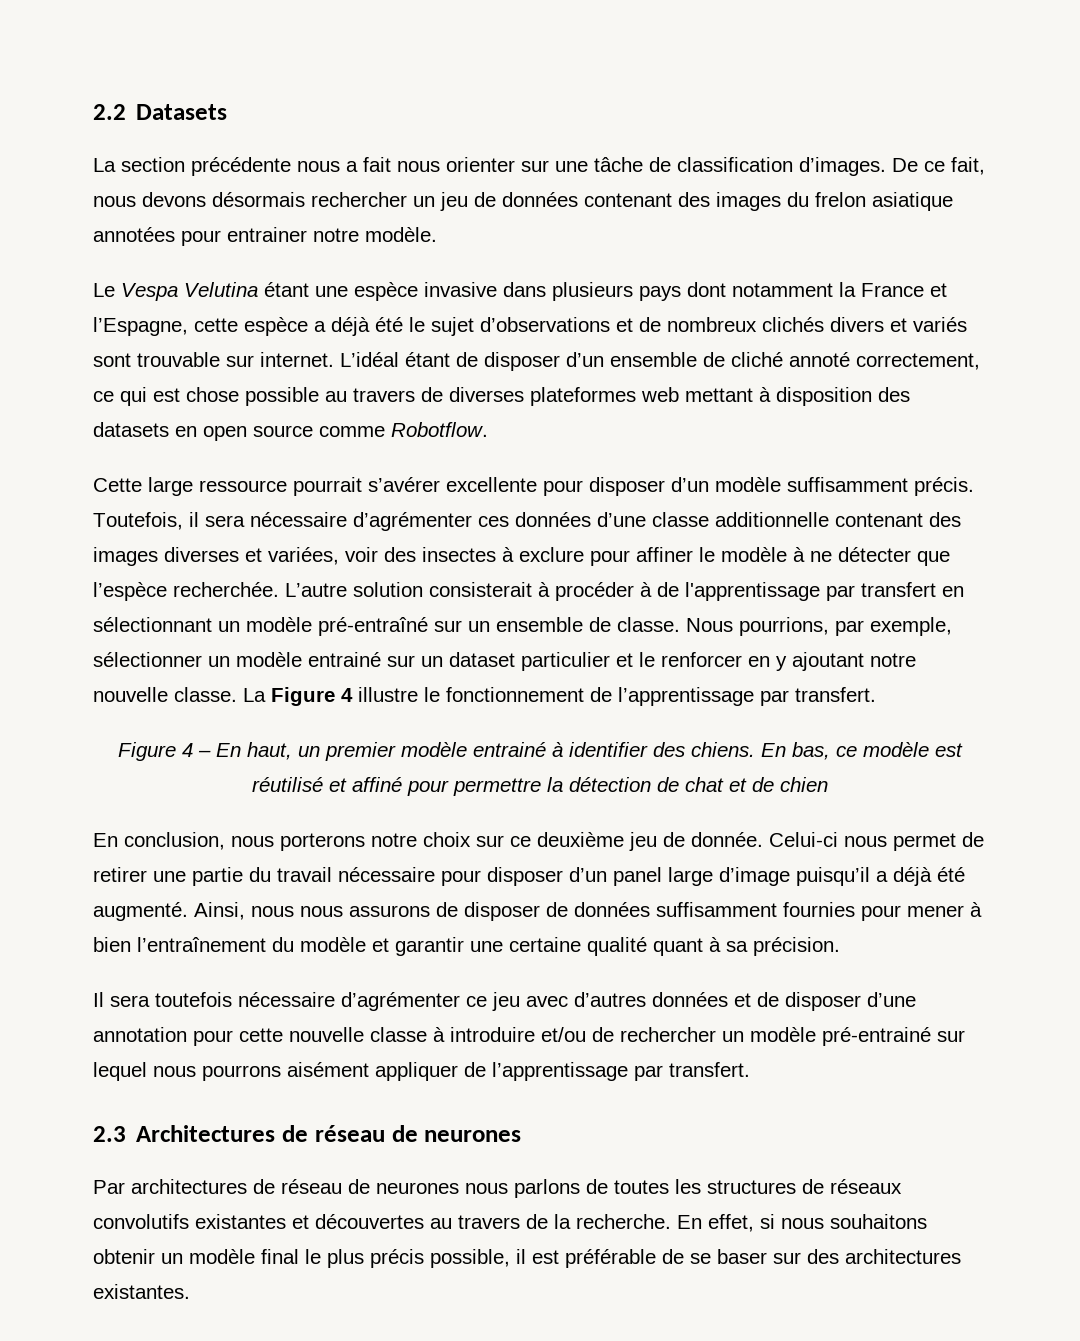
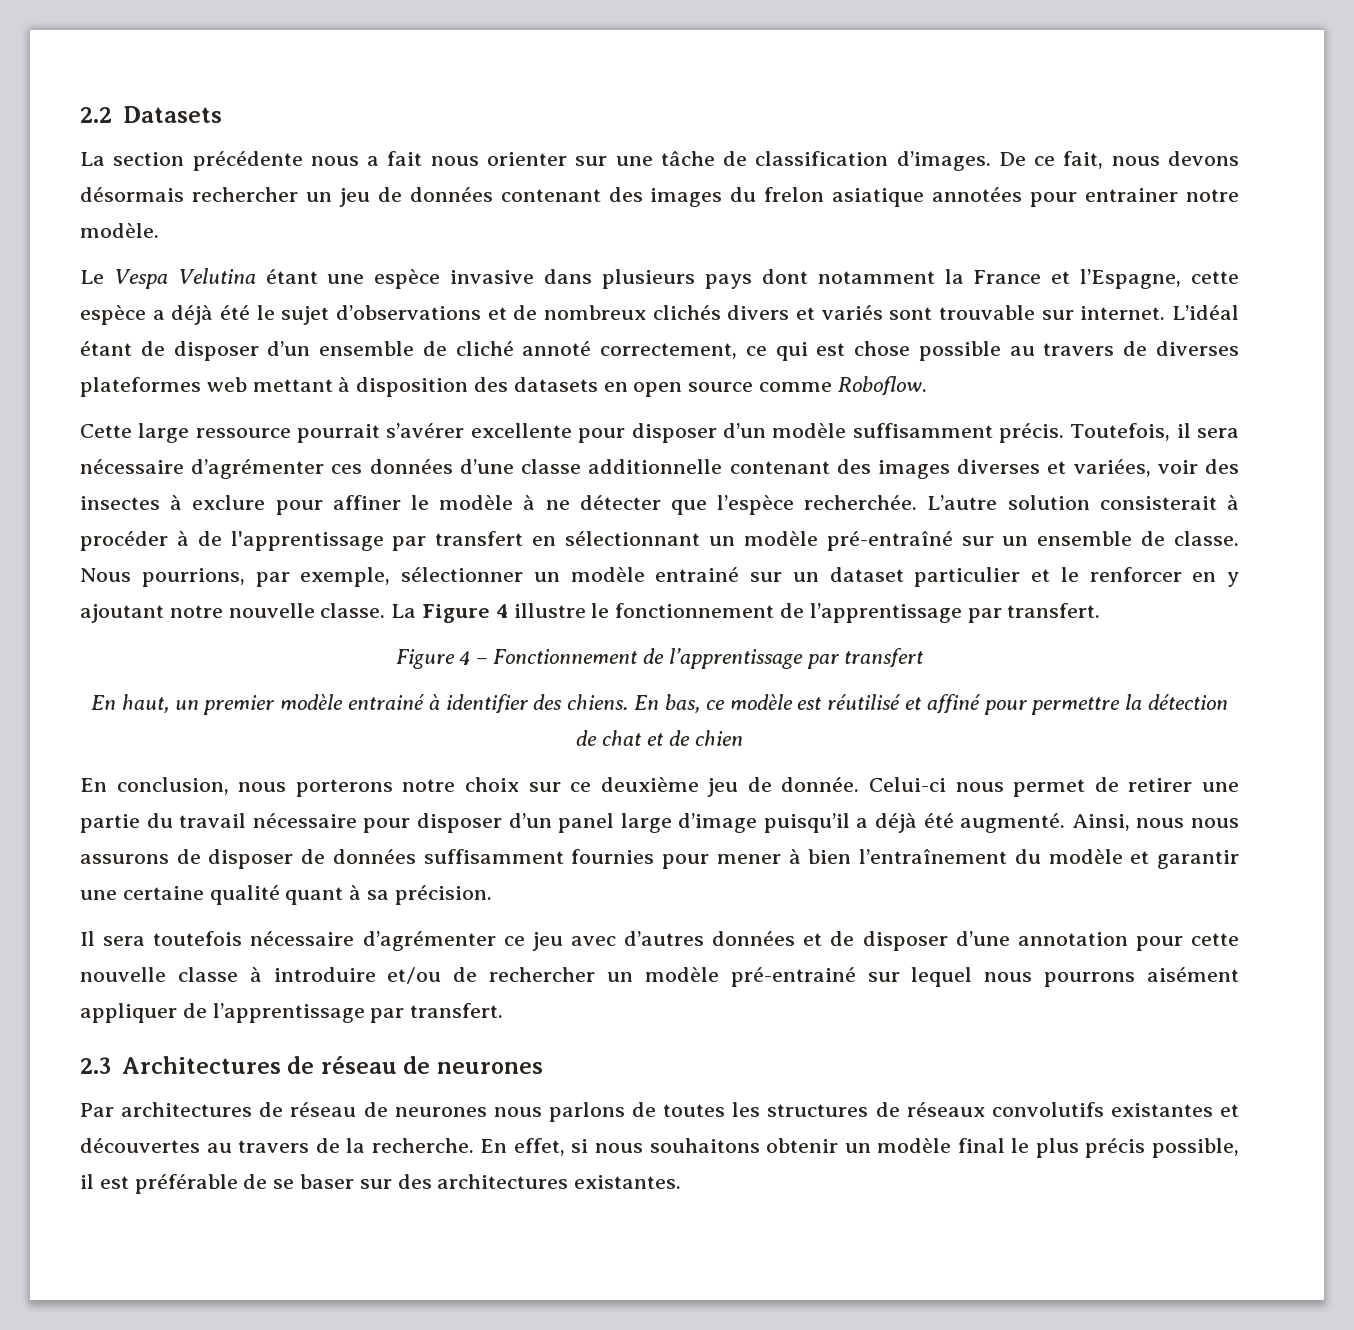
- L’idéal étant de disposer d’un ensemble de cliché annoté correctement, ce qui est chose possible au travers de diverses plateformes web mettant à disposition des datasets en open source comme Robotflow.
+ L’idéal étant de disposer d’un ensemble de cliché annoté correctement, ce qui est chose possible au travers de diverses plateformes web mettant à disposition des datasets en open source comme Roboflow.
- Figure 4 – En haut, un premier modèle entrainé à identifier des chiens.
+ Figure 4 – Fonctionnement de l’apprentissage par transfert
+ En haut, un premier modèle entrainé à identifier des chiens.

